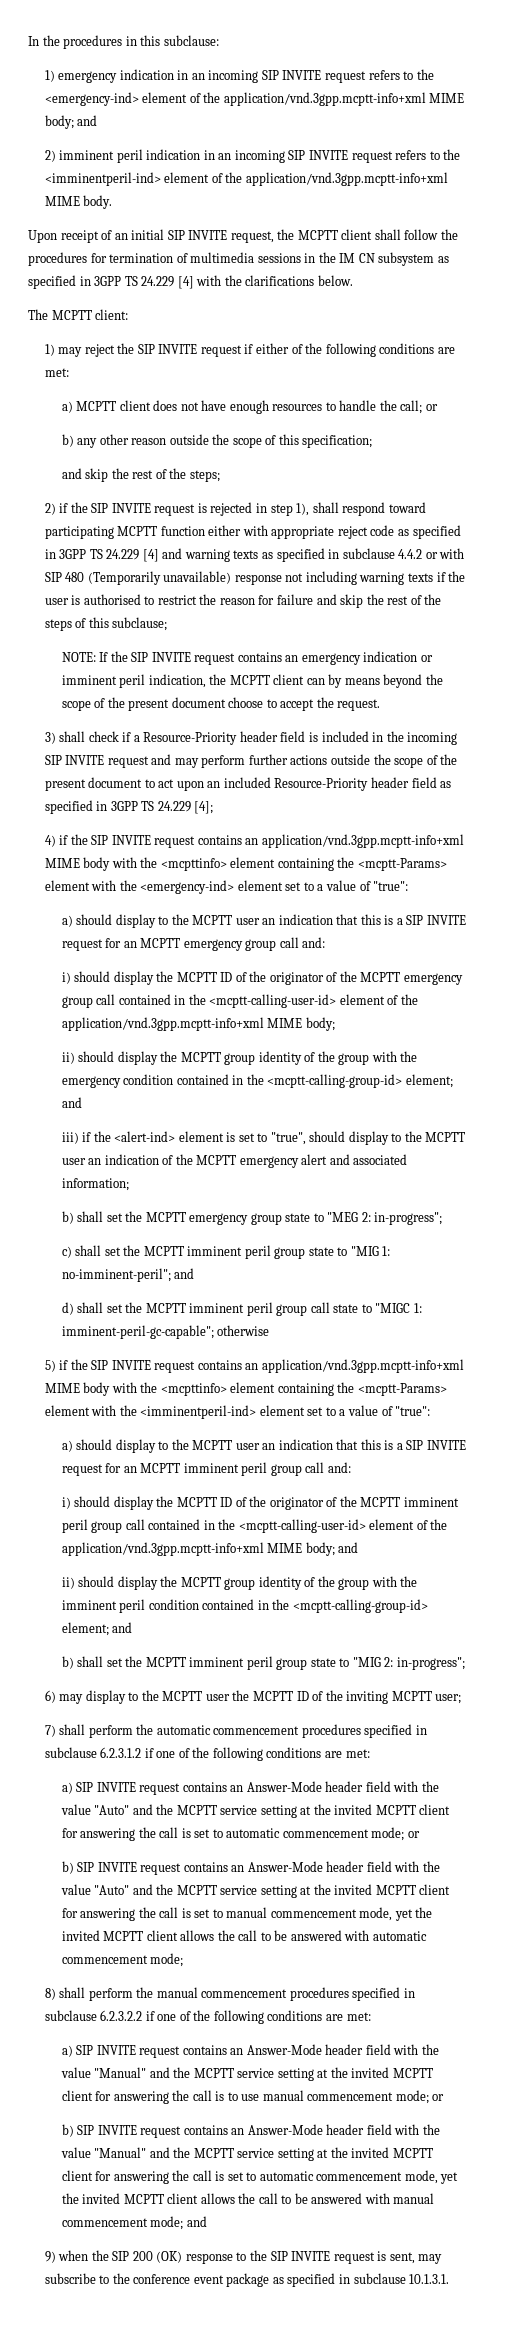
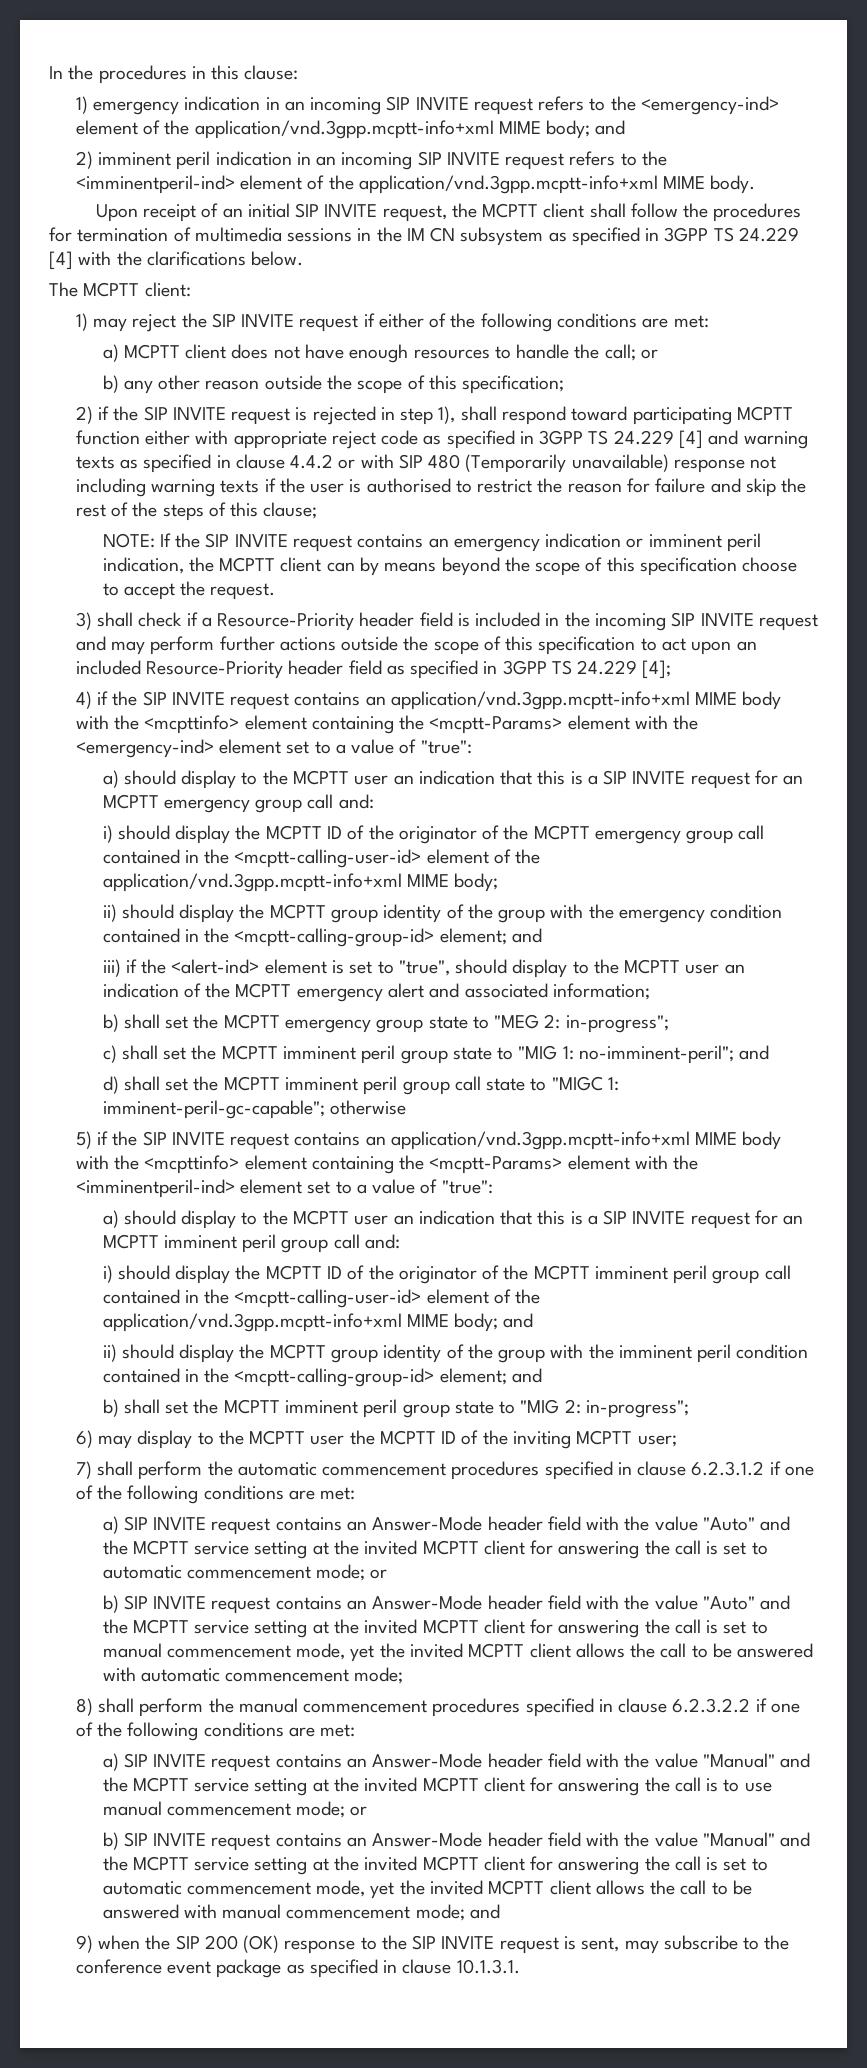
- In the procedures in this subclause:
+ In the procedures in this clause:
- and skip the rest of the steps;
- 2) if the SIP INVITE request is rejected in step 1), shall respond toward participating MCPTT function either with appropriate reject code as specified in 3GPP TS 24.229 [4] and warning texts as specified in subclause 4.4.2 or with SIP 480 (Temporarily unavailable) response not including warning texts if the user is authorised to restrict the reason for failure and skip the rest of the steps of this subclause;
+ 2) if the SIP INVITE request is rejected in step 1), shall respond toward participating MCPTT function either with appropriate reject code as specified in 3GPP TS 24.229 [4] and warning texts as specified in clause 4.4.2 or with SIP 480 (Temporarily unavailable) response not including warning texts if the user is authorised to restrict the reason for failure and skip the rest of the steps of this clause;
- NOTE: If the SIP INVITE request contains an emergency indication or imminent peril indication, the MCPTT client can by means beyond the scope of the present document choose to accept the request.
+ NOTE: If the SIP INVITE request contains an emergency indication or imminent peril indication, the MCPTT client can by means beyond the scope of this specification choose to accept the request.
- 3) shall check if a Resource-Priority header field is included in the incoming SIP INVITE request and may perform further actions outside the scope of the present document to act upon an included Resource-Priority header field as specified in 3GPP TS 24.229 [4];
+ 3) shall check if a Resource-Priority header field is included in the incoming SIP INVITE request and may perform further actions outside the scope of this specification to act upon an included Resource-Priority header field as specified in 3GPP TS 24.229 [4];
- 7) shall perform the automatic commencement procedures specified in subclause 6.2.3.1.2 if one of the following conditions are met:
+ 7) shall perform the automatic commencement procedures specified in clause 6.2.3.1.2 if one of the following conditions are met:
- 8) shall perform the manual commencement procedures specified in subclause 6.2.3.2.2 if one of the following conditions are met:
+ 8) shall perform the manual commencement procedures specified in clause 6.2.3.2.2 if one of the following conditions are met:
- 9) when the SIP 200 (OK) response to the SIP INVITE request is sent, may subscribe to the conference event package as specified in subclause 10.1.3.1.
+ 9) when the SIP 200 (OK) response to the SIP INVITE request is sent, may subscribe to the conference event package as specified in clause 10.1.3.1.

